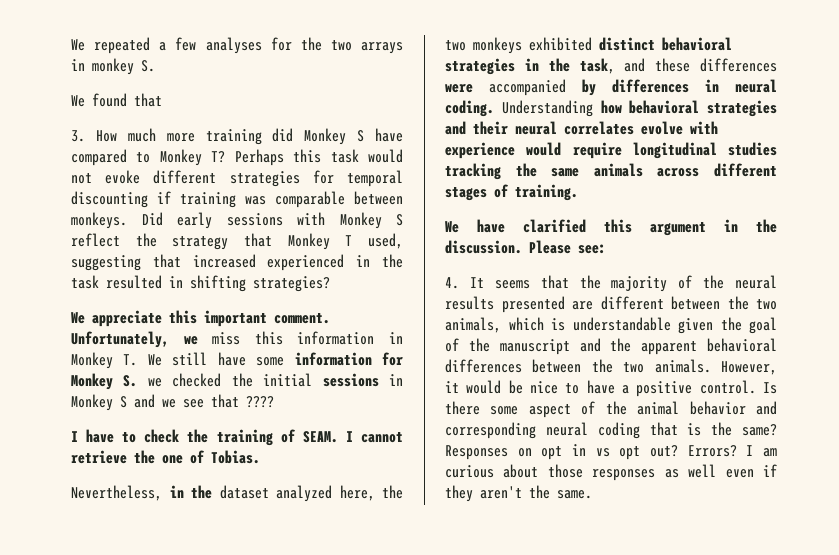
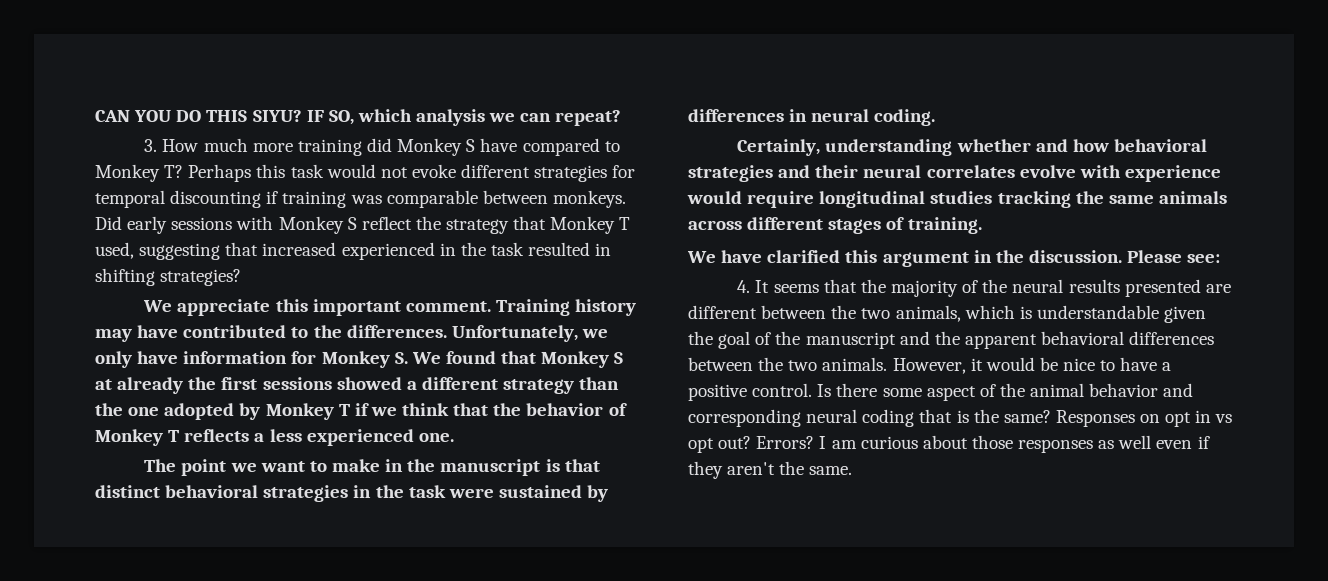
- We repeated a few analyses for the two arrays in monkey S.
- We found that
+ CAN YOU DO THIS SIYU? IF SO, which analysis we can repeat?
- Unfortunately, we miss this information in Monkey T. We still have some information for Monkey S. we checked the initial sessions in Monkey S and we see that ????
- I have to check the training of SEAM. I cannot retrieve the one of Tobias.
- Nevertheless, in the dataset analyzed here, the two monkeys exhibited distinct behavioral strategies in the task, and these differences were accompanied by differences in neural coding. Understanding how behavioral strategies and their neural correlates evolve with experience would require longitudinal studies tracking the same animals across different stages of training.
+ Training history may have contributed to the differences. Unfortunately, we only have information for Monkey S. We found that Monkey S at already the first sessions showed a different strategy than the one adopted by Monkey T if we think that the behavior of Monkey T reflects a less experienced one.
+ The point we want to make in the manuscript is that distinct behavioral strategies in the task were sustained by differences in neural coding.
+ Certainly, understanding whether and how behavioral strategies and their neural correlates evolve with experience would require longitudinal studies tracking the same animals across different stages of training.

